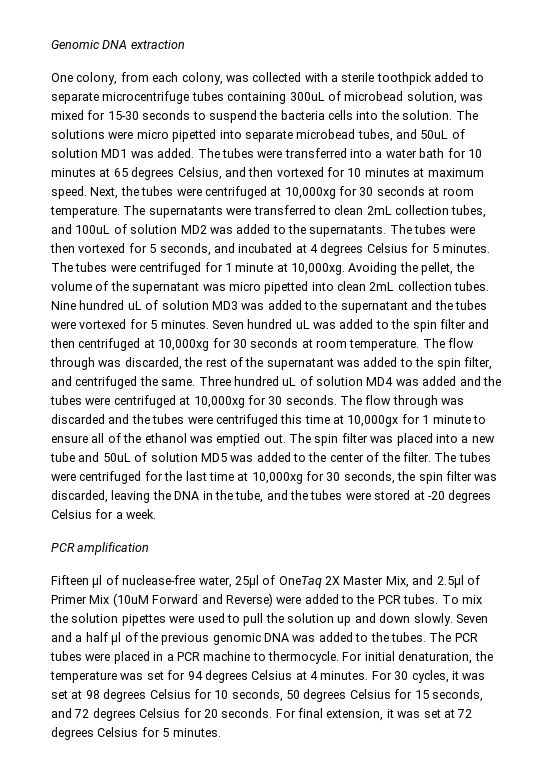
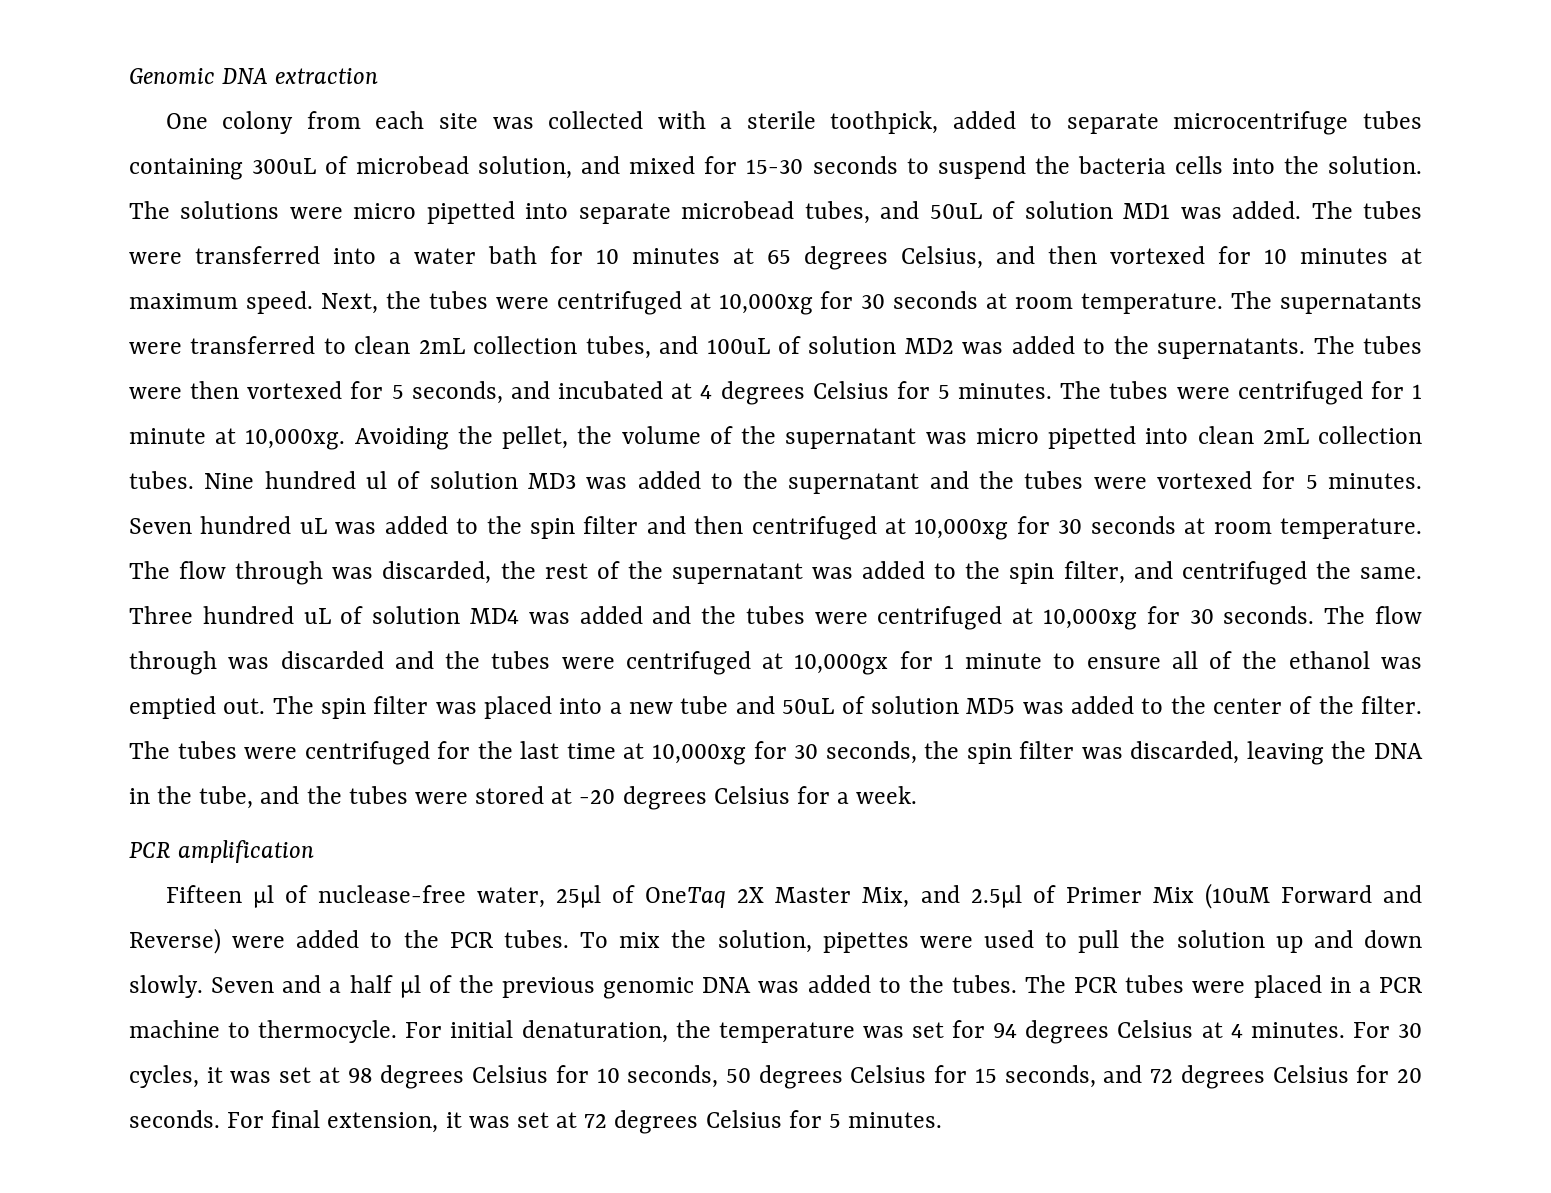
- One colony, from each colony, was collected with a sterile toothpick added to separate microcentrifuge tubes containing 300uL of microbead solution, was mixed for 15-30 seconds to suspend the bacteria cells into the solution.
+ One colony from each site was collected with a sterile toothpick, added to separate microcentrifuge tubes containing 300uL of microbead solution, and mixed for 15-30 seconds to suspend the bacteria cells into the solution.
- Nine hundred uL of solution MD3 was added to the supernatant and the tubes were vortexed for 5 minutes.
+ Nine hundred ul of solution MD3 was added to the supernatant and the tubes were vortexed for 5 minutes.
- The flow through was discarded and the tubes were centrifuged this time at 10,000gx for 1 minute to ensure all of the ethanol was emptied out.
+ The flow through was discarded and the tubes were centrifuged at 10,000gx for 1 minute to ensure all of the ethanol was emptied out.
- To mix the solution pipettes were used to pull the solution up and down slowly.
+ To mix the solution, pipettes were used to pull the solution up and down slowly.

